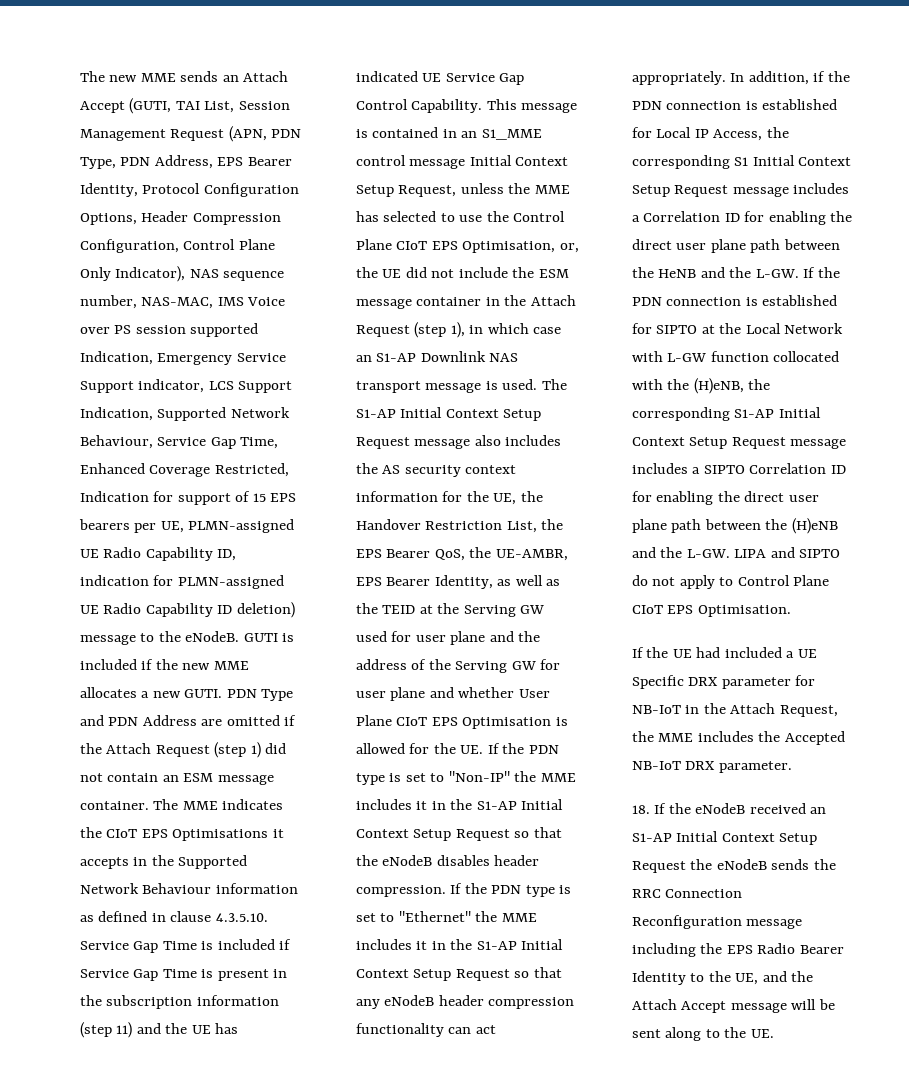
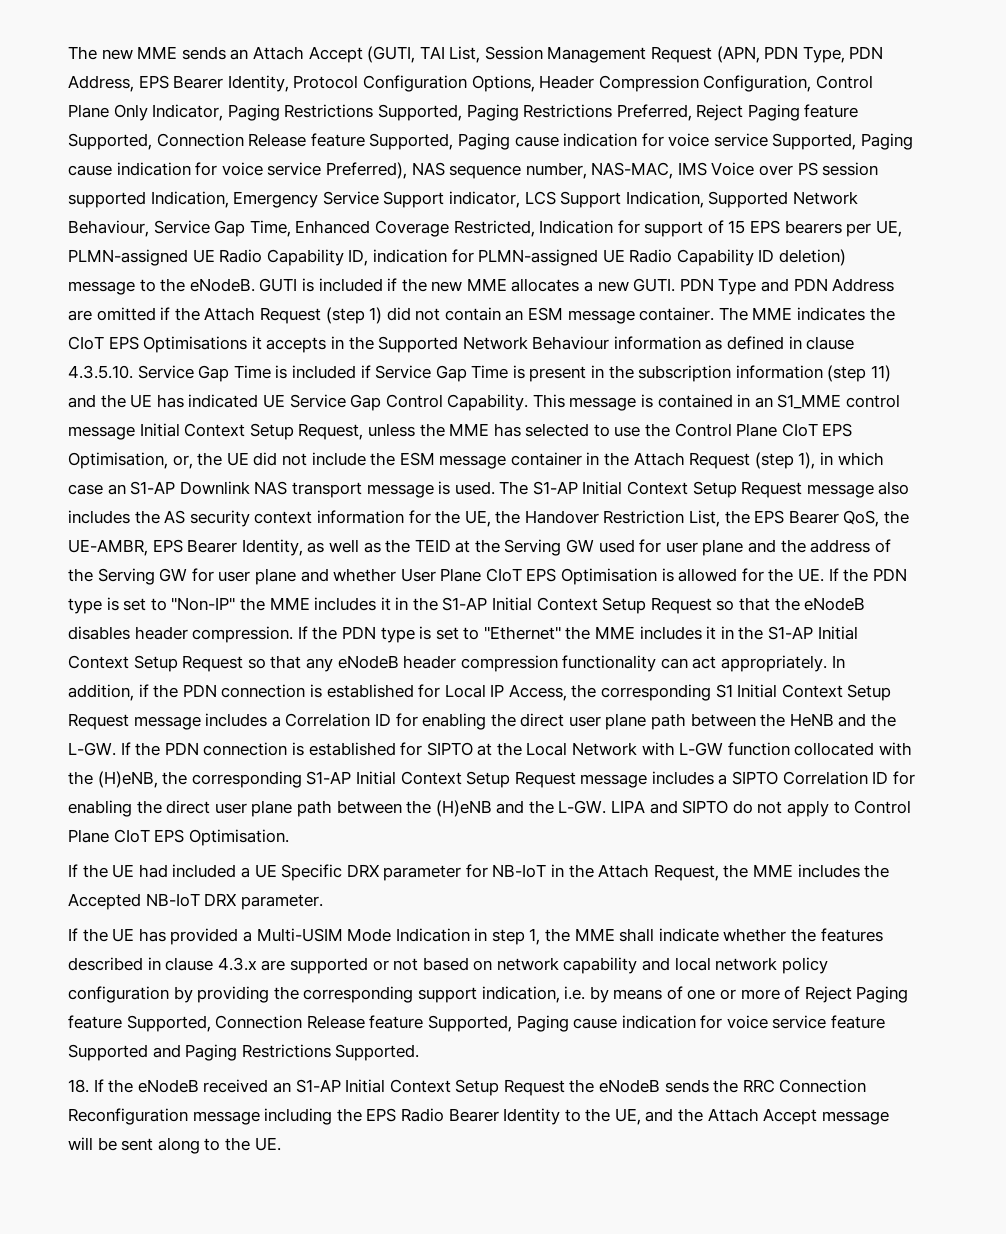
- The new MME sends an Attach Accept (GUTI, TAI List, Session Management Request (APN, PDN Type, PDN Address, EPS Bearer Identity, Protocol Configuration Options, Header Compression Configuration, Control Plane Only Indicator), NAS sequence number, NAS-MAC, IMS Voice over PS session supported Indication, Emergency Service Support indicator, LCS Support Indication, Supported Network Behaviour, Service Gap Time, Enhanced Coverage Restricted, Indication for support of 15 EPS bearers per UE, PLMN-assigned UE Radio Capability ID, indication for PLMN-assigned UE Radio Capability ID deletion) message to the eNodeB.
+ The new MME sends an Attach Accept (GUTI, TAI List, Session Management Request (APN, PDN Type, PDN Address, EPS Bearer Identity, Protocol Configuration Options, Header Compression Configuration, Control Plane Only Indicator, Paging Restrictions Supported, Paging Restrictions Preferred, Reject Paging feature Supported, Connection Release feature Supported, Paging cause indication for voice service Supported, Paging cause indication for voice service Preferred), NAS sequence number, NAS-MAC, IMS Voice over PS session supported Indication, Emergency Service Support indicator, LCS Support Indication, Supported Network Behaviour, Service Gap Time, Enhanced Coverage Restricted, Indication for support of 15 EPS bearers per UE, PLMN-assigned UE Radio Capability ID, indication for PLMN-assigned UE Radio Capability ID deletion) message to the eNodeB.
+ If the UE has provided a Multi-USIM Mode Indication in step 1, the MME shall indicate whether the features described in clause 4.3.x are supported or not based on network capability and local network policy configuration by providing the corresponding support indication, i.e. by means of one or more of Reject Paging feature Supported, Connection Release feature Supported, Paging cause indication for voice service feature Supported and Paging Restrictions Supported.

